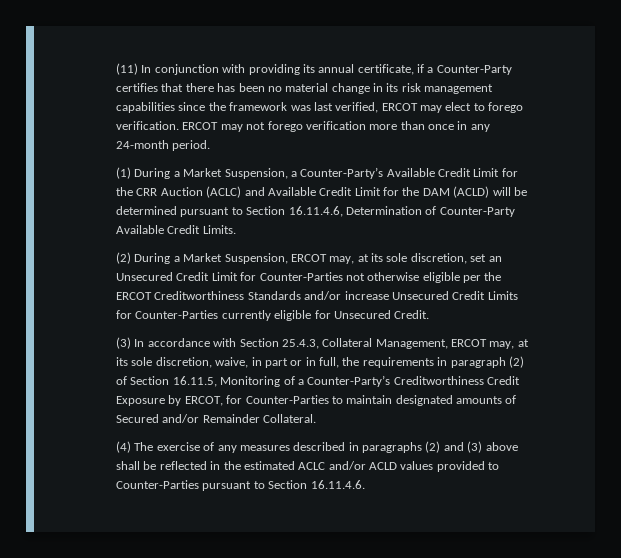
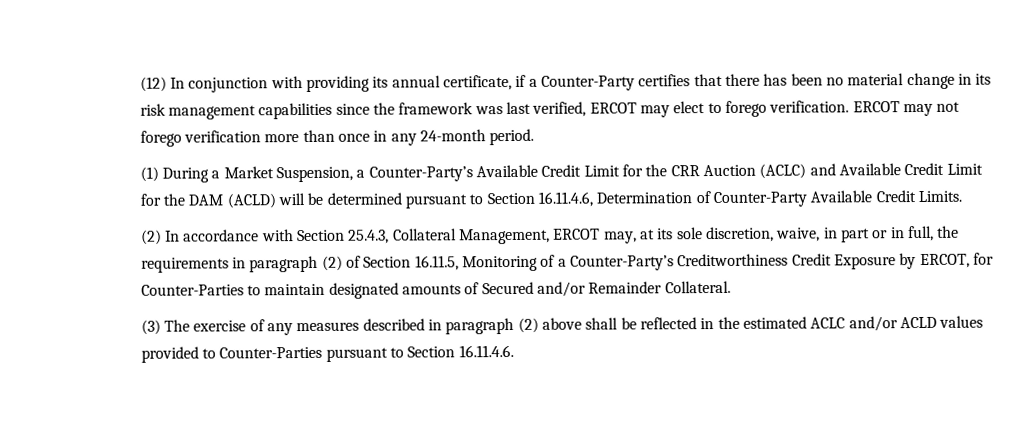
- (11) In conjunction with providing its annual certificate, if a Counter-Party certifies that there has been no material change in its risk management capabilities since the framework was last verified, ERCOT may elect to forego verification.
+ (12) In conjunction with providing its annual certificate, if a Counter-Party certifies that there has been no material change in its risk management capabilities since the framework was last verified, ERCOT may elect to forego verification.
- (2) During a Market Suspension, ERCOT may, at its sole discretion, set an Unsecured Credit Limit for Counter-Parties not otherwise eligible per the ERCOT Creditworthiness Standards and/or increase Unsecured Credit Limits for Counter-Parties currently eligible for Unsecured Credit.
- (3) In accordance with Section 25.4.3, Collateral Management, ERCOT may, at its sole discretion, waive, in part or in full, the requirements in paragraph (2) of Section 16.11.5, Monitoring of a Counter-Party’s Creditworthiness Credit Exposure by ERCOT, for Counter-Parties to maintain designated amounts of Secured and/or Remainder Collateral.
+ (2) In accordance with Section 25.4.3, Collateral Management, ERCOT may, at its sole discretion, waive, in part or in full, the requirements in paragraph (2) of Section 16.11.5, Monitoring of a Counter-Party’s Creditworthiness Credit Exposure by ERCOT, for Counter-Parties to maintain designated amounts of Secured and/or Remainder Collateral.
- (4) The exercise of any measures described in paragraphs (2) and (3) above shall be reflected in the estimated ACLC and/or ACLD values provided to Counter-Parties pursuant to Section 16.11.4.6.
+ (3) The exercise of any measures described in paragraph (2) above shall be reflected in the estimated ACLC and/or ACLD values provided to Counter-Parties pursuant to Section 16.11.4.6.

